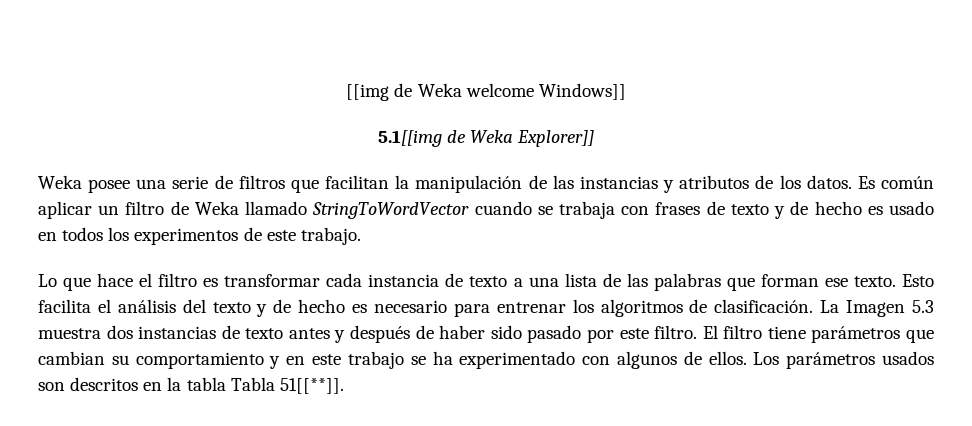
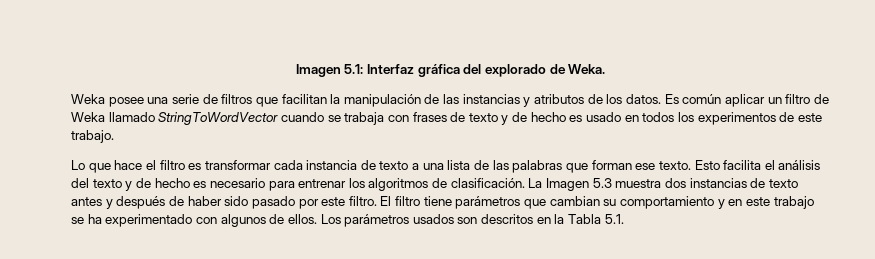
- [[img de Weka welcome Windows]]
- 5.1[[img de Weka Explorer]]
+ Imagen 5.1: Interfaz gráfica del explorado de Weka.
- Los parámetros usados son descritos en la tabla Tabla 51[[**]].
+ Los parámetros usados son descritos en la Tabla 5.1.

